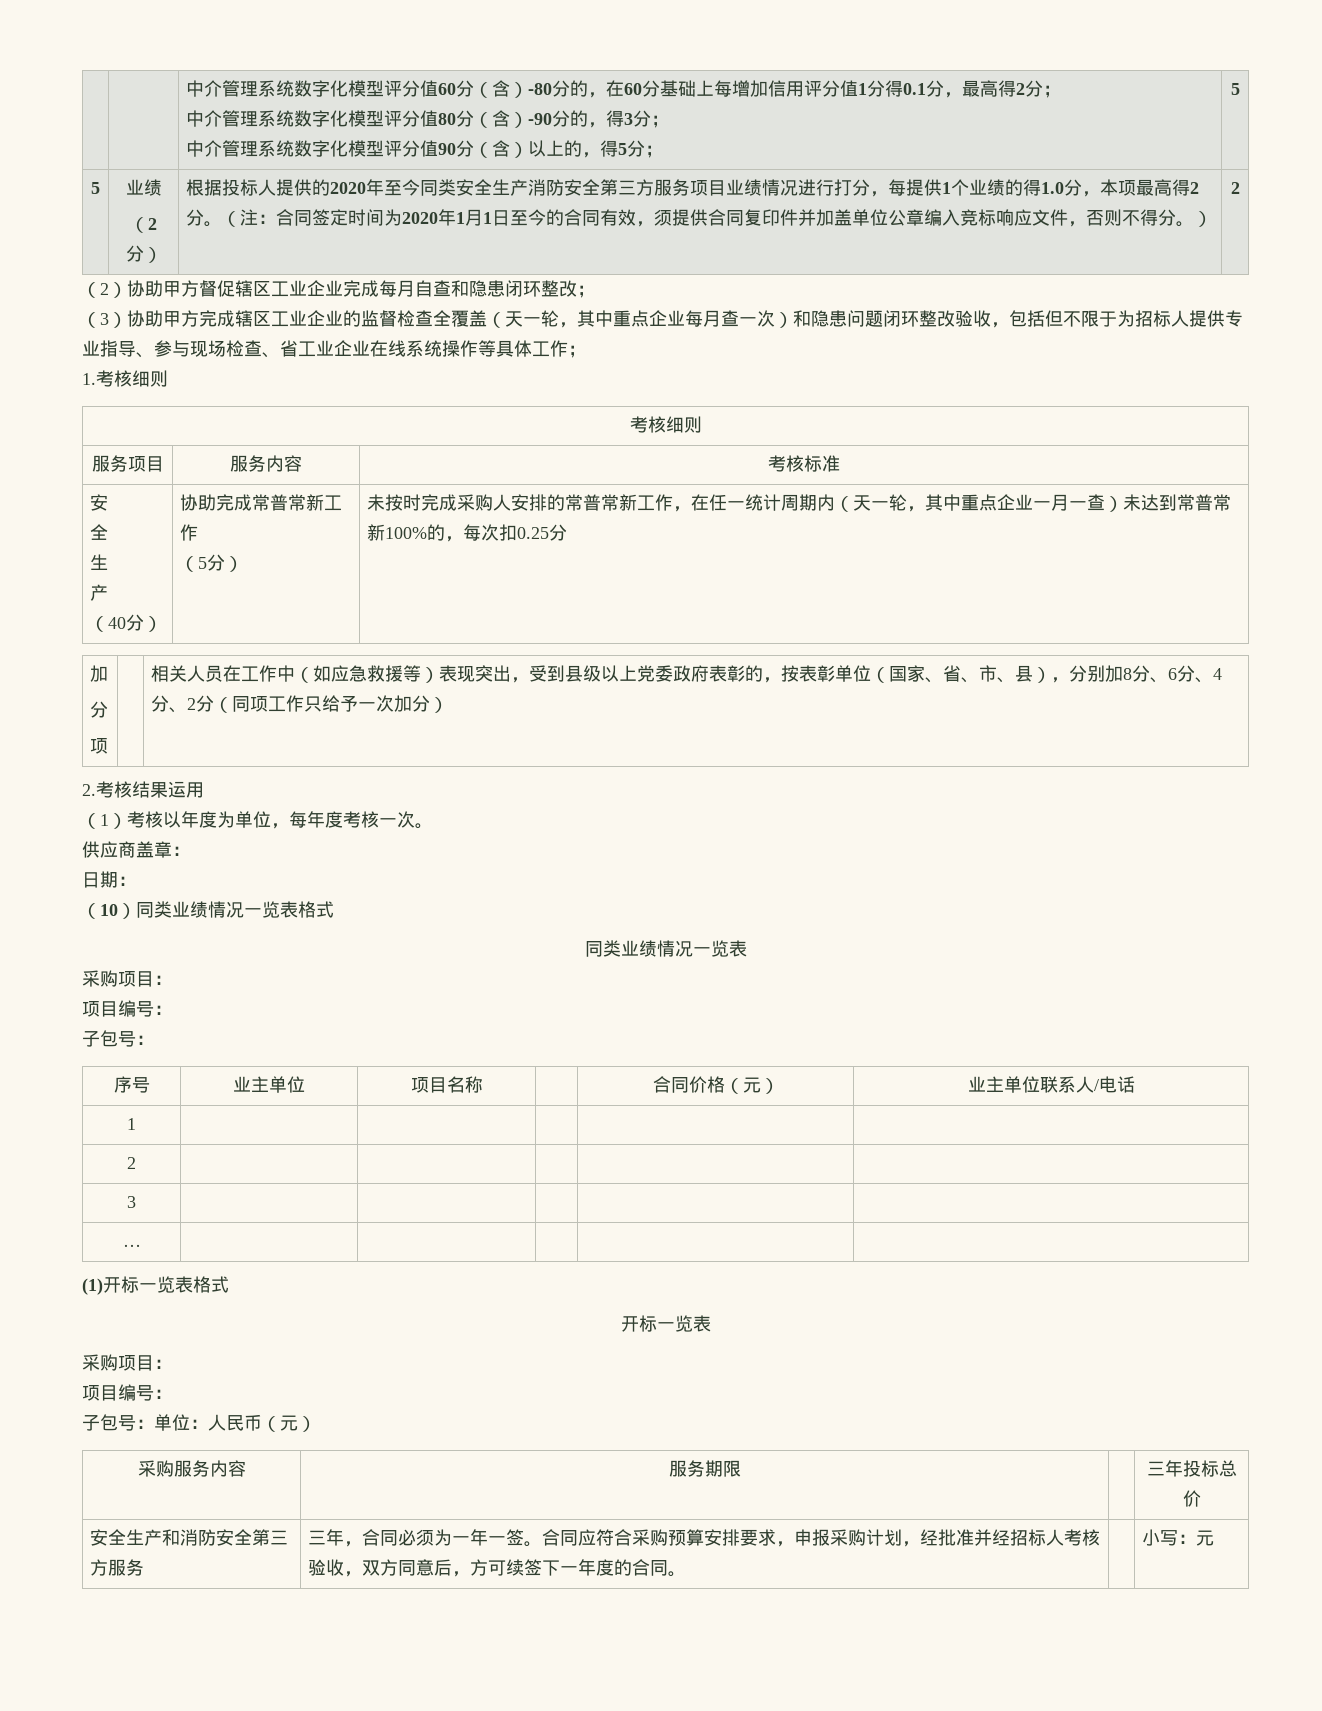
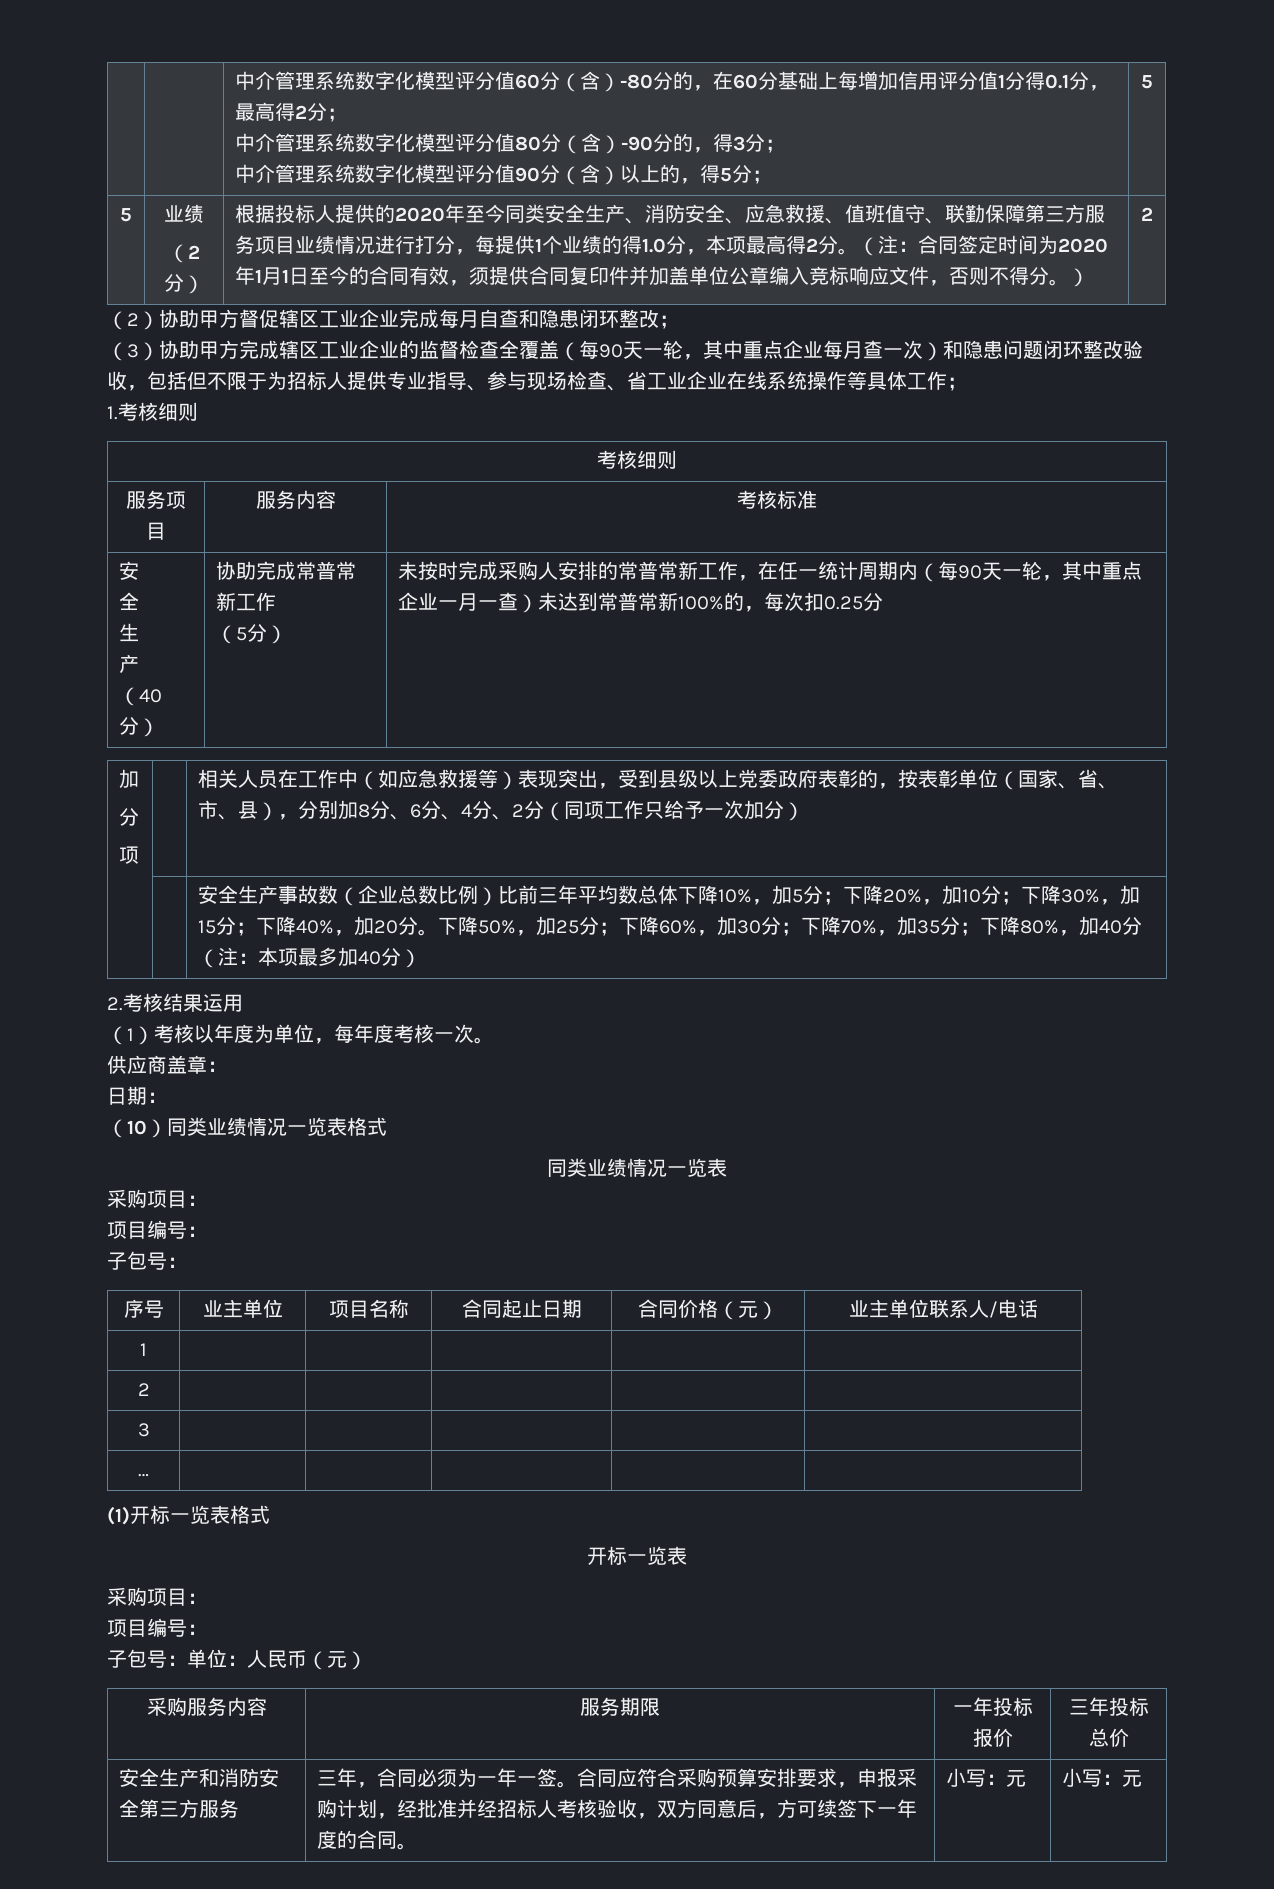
- 根据投标人提供的2020年至今同类安全生产消防安全第三方服务项目业绩情况进行打分，每提供1个业绩的得1.0分，本项最高得2分。
+ 根据投标人提供的2020年至今同类安全生产、消防安全、应急救援、值班值守、联勤保障第三方服务项目业绩情况进行打分，每提供1个业绩的得1.0分，本项最高得2分。
- （3）协助甲方完成辖区工业企业的监督检查全覆盖（天一轮，其中重点企业每月查一次）和隐患问题闭环整改验收，包括但不限于为招标人提供专业指导、参与现场检查、省工业企业在线系统操作等具体工作；
+ （3）协助甲方完成辖区工业企业的监督检查全覆盖（每90天一轮，其中重点企业每月查一次）和隐患问题闭环整改验收，包括但不限于为招标人提供专业指导、参与现场检查、省工业企业在线系统操作等具体工作；
- 未按时完成采购人安排的常普常新工作，在任一统计周期内（天一轮，其中重点企业一月一查）未达到常普常新100%的，每次扣0.25分
+ 未按时完成采购人安排的常普常新工作，在任一统计周期内（每90天一轮，其中重点企业一月一查）未达到常普常新100%的，每次扣0.25分
+ 安全生产事故数（企业总数比例）比前三年平均数总体下降10%，加5分；下降20%，加10分；下降30%，加15分；下降40%，加20分。下降50%，加25分；下降60%，加30分；下降70%，加35分；下降80%，加40分（注：本项最多加40分）
- 序号 | 业主单位 | 项目名称 | | 合同价格（元） | 业主单位联系人/电话
+ 序号 | 业主单位 | 项目名称 | 合同起止日期 | 合同价格（元） | 业主单位联系人/电话
- 采购服务内容 | 服务期限 | | 三年投标总价
+ 采购服务内容 | 服务期限 | 一年投标报价 | 三年投标总价
- 合同应符合采购预算安排要求，申报采购计划，经批准并经招标人考核验收，双方同意后，方可续签下一年度的合同。
+ 合同应符合采购预算安排要求，申报采购计划，经批准并经招标人考核验收，双方同意后，方可续签下一年度的合同。 | 小写：元

